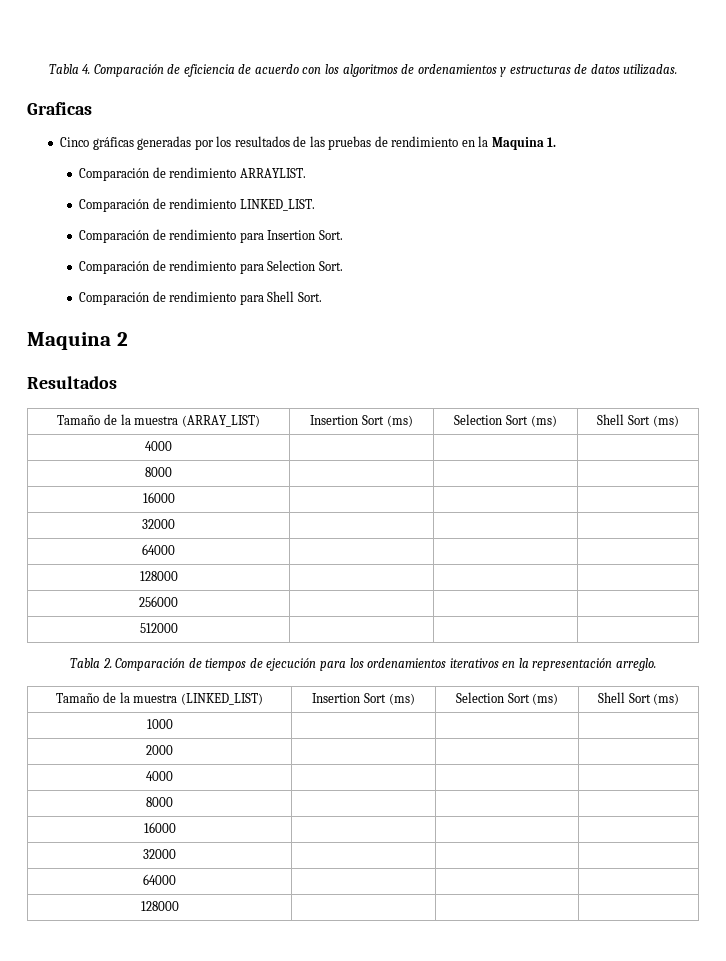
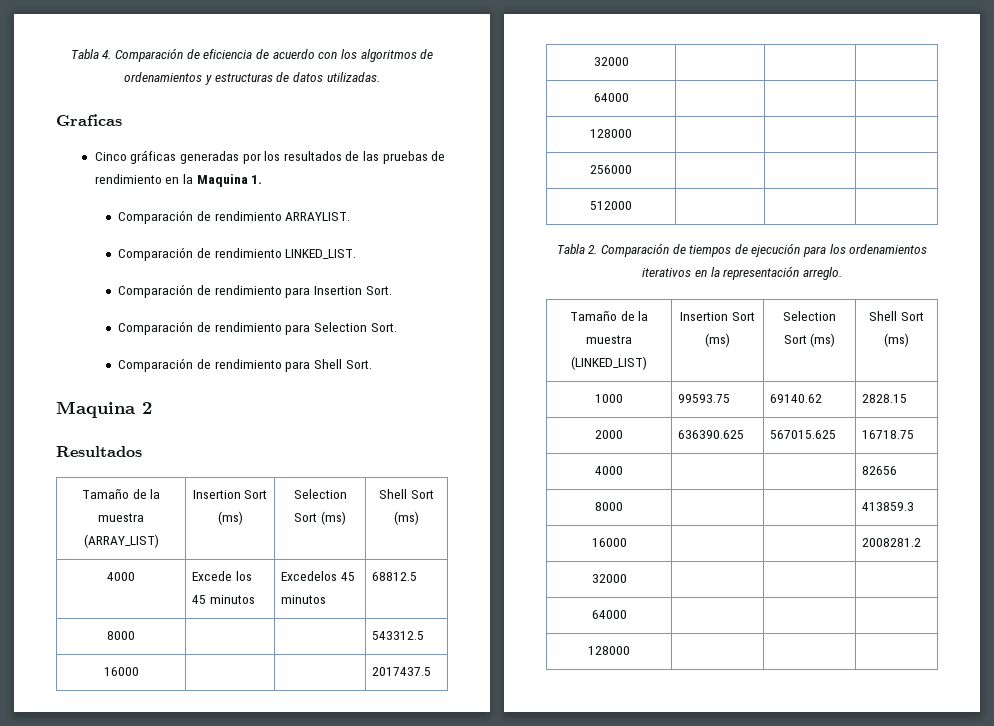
  Tamaño de la muestra (ARRAY_LIST) | Insertion Sort (ms) | Selection Sort (ms) | Shell Sort (ms)
- 4000 | | |
- 8000 | | |
- 16000 | | |
+ 4000 | Excede los 45 minutos | Excedelos 45 minutos | 68812.5
+ 8000 | | | 543312.5
+ 16000 | | | 2017437.5
- 1000 | | |
- 2000 | | |
- 4000 | | |
- 8000 | | |
- 16000 | | |
+ 1000 | 99593.75 | 69140.62 | 2828.15
+ 2000 | 636390.625 | 567015.625 | 16718.75
+ 4000 | | | 82656
+ 8000 | | | 413859.3
+ 16000 | | | 2008281.2

